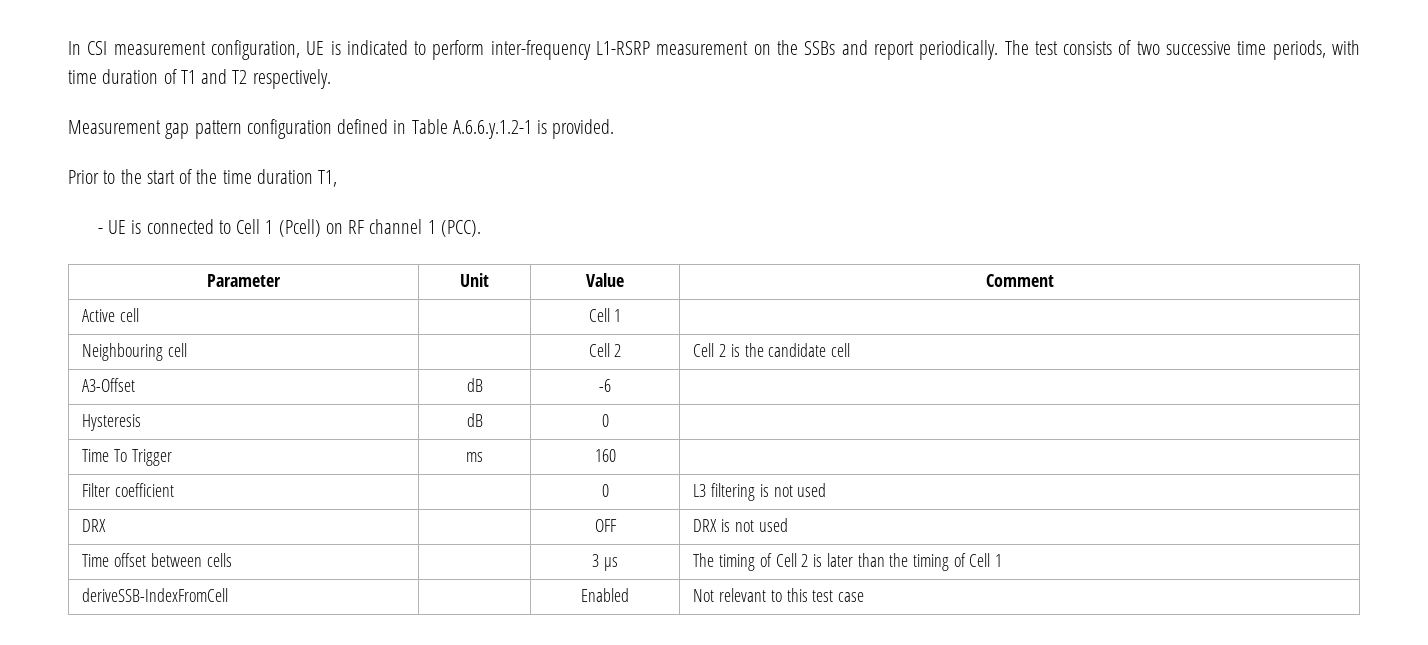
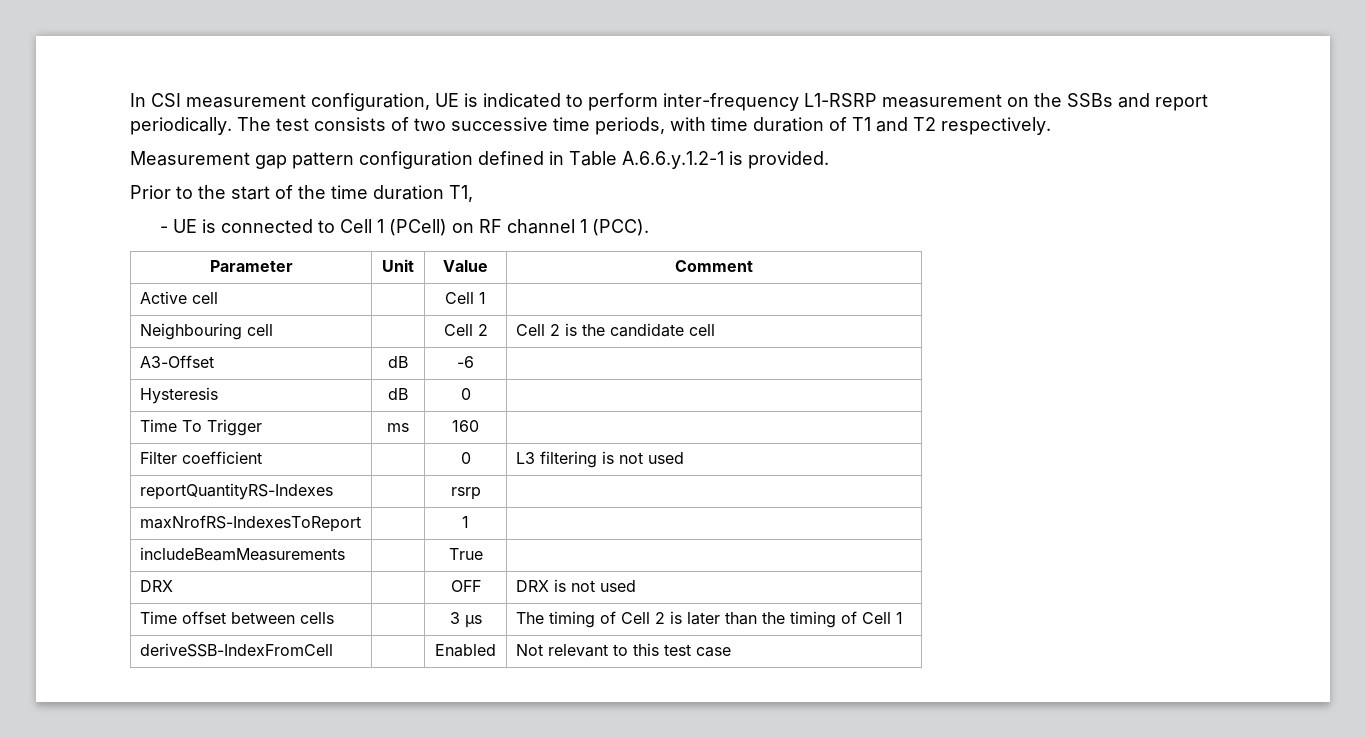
- - UE is connected to Cell 1 (Pcell) on RF channel 1 (PCC).
+ - UE is connected to Cell 1 (PCell) on RF channel 1 (PCC).
+ reportQuantityRS-Indexes | | rsrp |
+ maxNrofRS-IndexesToReport | | 1 |
+ includeBeamMeasurements | | True |

